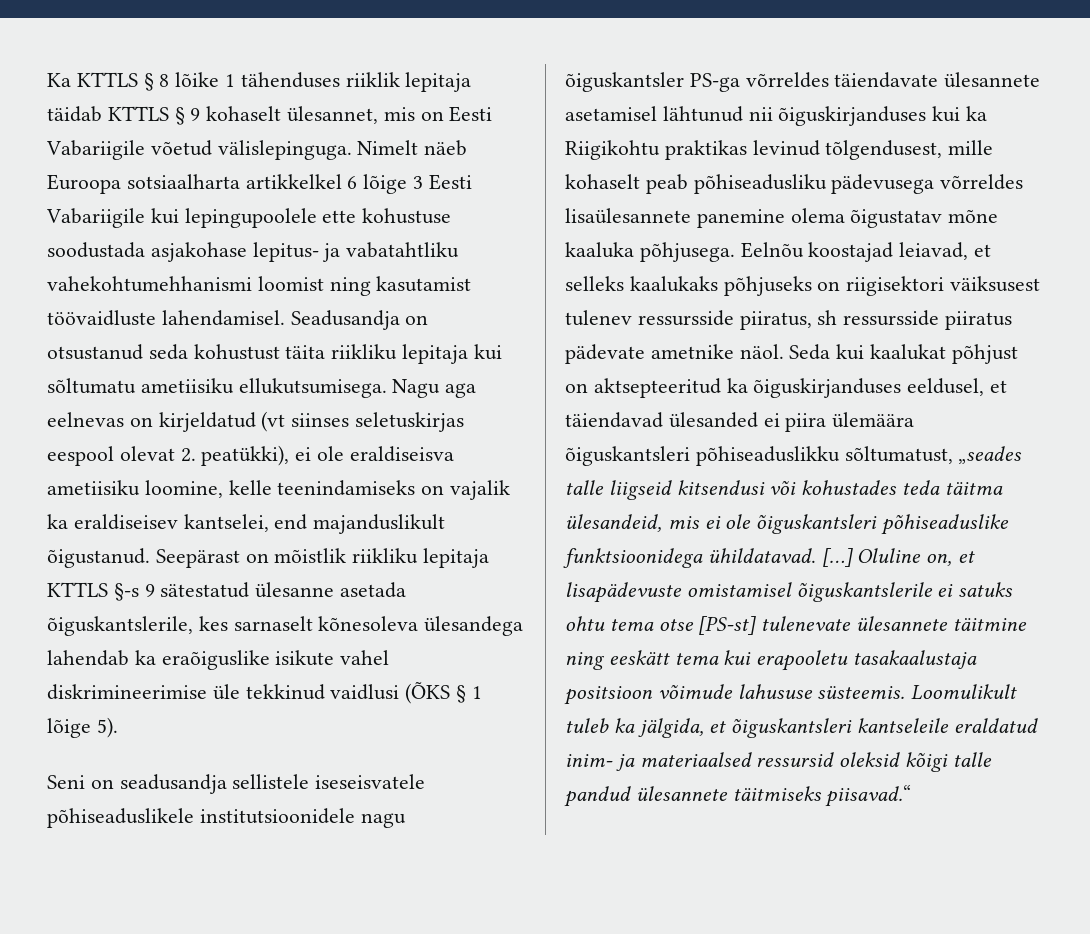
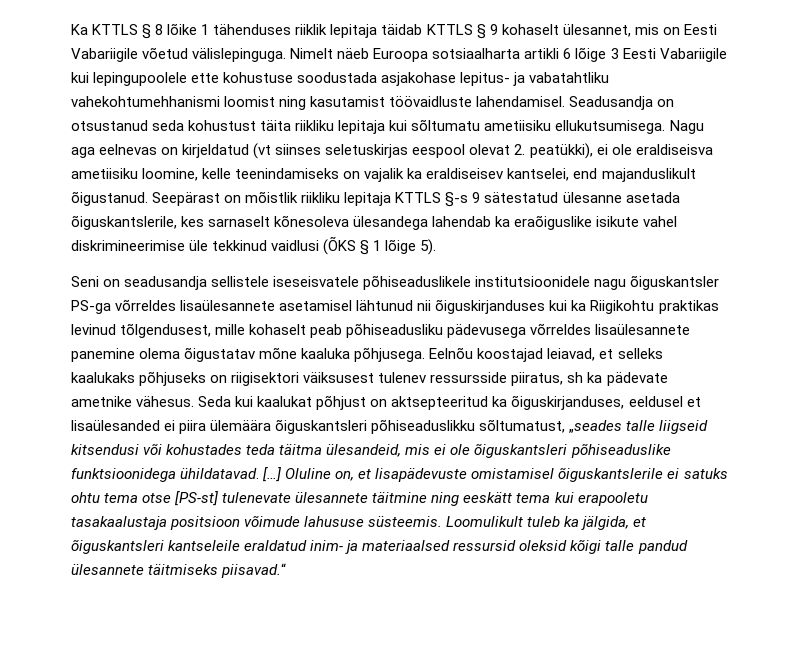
- Nimelt näeb Euroopa sotsiaalharta artikkelkel 6 lõige 3 Eesti Vabariigile kui lepingupoolele ette kohustuse soodustada asjakohase lepitus- ja vabatahtliku vahekohtumehhanismi loomist ning kasutamist töövaidluste lahendamisel.
+ Nimelt näeb Euroopa sotsiaalharta artikli 6 lõige 3 Eesti Vabariigile kui lepingupoolele ette kohustuse soodustada asjakohase lepitus- ja vabatahtliku vahekohtumehhanismi loomist ning kasutamist töövaidluste lahendamisel.
- Seni on seadusandja sellistele iseseisvatele põhiseaduslikele institutsioonidele nagu õiguskantsler PS-ga võrreldes täiendavate ülesannete asetamisel lähtunud nii õiguskirjanduses kui ka Riigikohtu praktikas levinud tõlgendusest, mille kohaselt peab põhiseadusliku pädevusega võrreldes lisaülesannete panemine olema õigustatav mõne kaaluka põhjusega.
+ Seni on seadusandja sellistele iseseisvatele põhiseaduslikele institutsioonidele nagu õiguskantsler PS-ga võrreldes lisaülesannete asetamisel lähtunud nii õiguskirjanduses kui ka Riigikohtu praktikas levinud tõlgendusest, mille kohaselt peab põhiseadusliku pädevusega võrreldes lisaülesannete panemine olema õigustatav mõne kaaluka põhjusega.
- Eelnõu koostajad leiavad, et selleks kaalukaks põhjuseks on riigisektori väiksusest tulenev ressursside piiratus, sh ressursside piiratus pädevate ametnike näol.
+ Eelnõu koostajad leiavad, et selleks kaalukaks põhjuseks on riigisektori väiksusest tulenev ressursside piiratus, sh ka pädevate ametnike vähesus.
- Seda kui kaalukat põhjust on aktsepteeritud ka õiguskirjanduses eeldusel, et täiendavad ülesanded ei piira ülemäära õiguskantsleri põhiseaduslikku sõltumatust, „seades talle liigseid kitsendusi või kohustades teda täitma ülesandeid, mis ei ole õiguskantsleri põhiseaduslike funktsioonidega ühildatavad.
+ Seda kui kaalukat põhjust on aktsepteeritud ka õiguskirjanduses, eeldusel et lisaülesanded ei piira ülemäära õiguskantsleri põhiseaduslikku sõltumatust, „seades talle liigseid kitsendusi või kohustades teda täitma ülesandeid, mis ei ole õiguskantsleri põhiseaduslike funktsioonidega ühildatavad.

